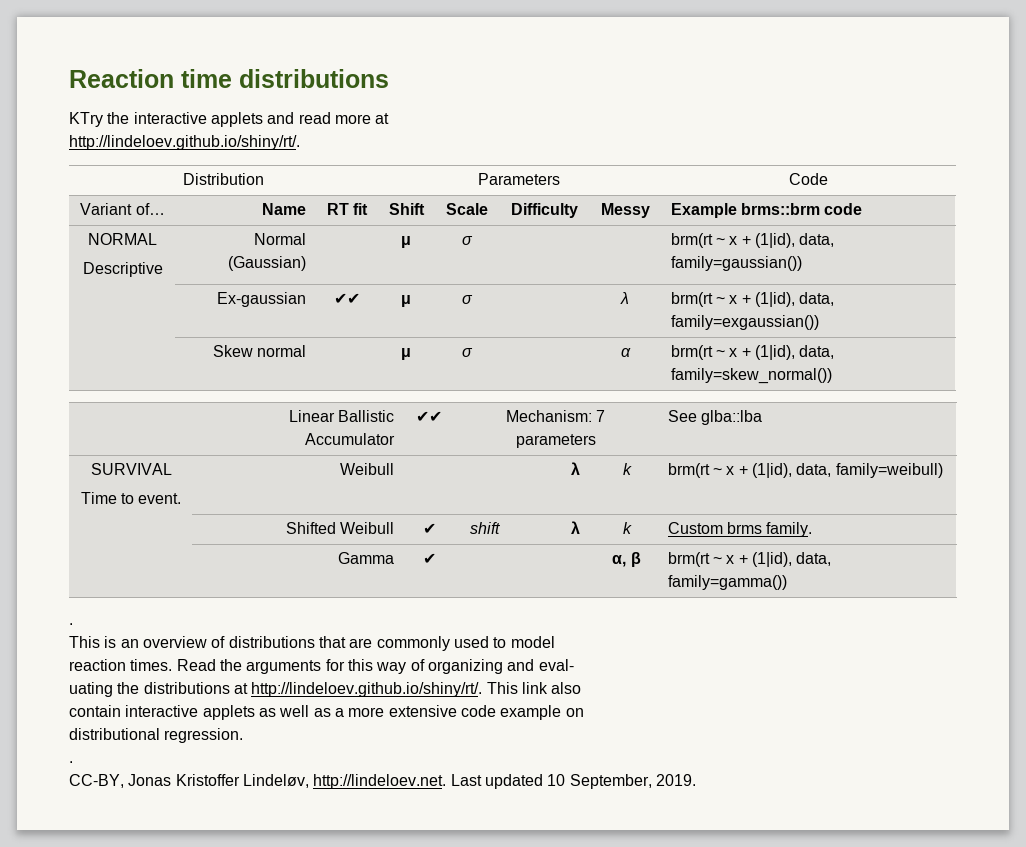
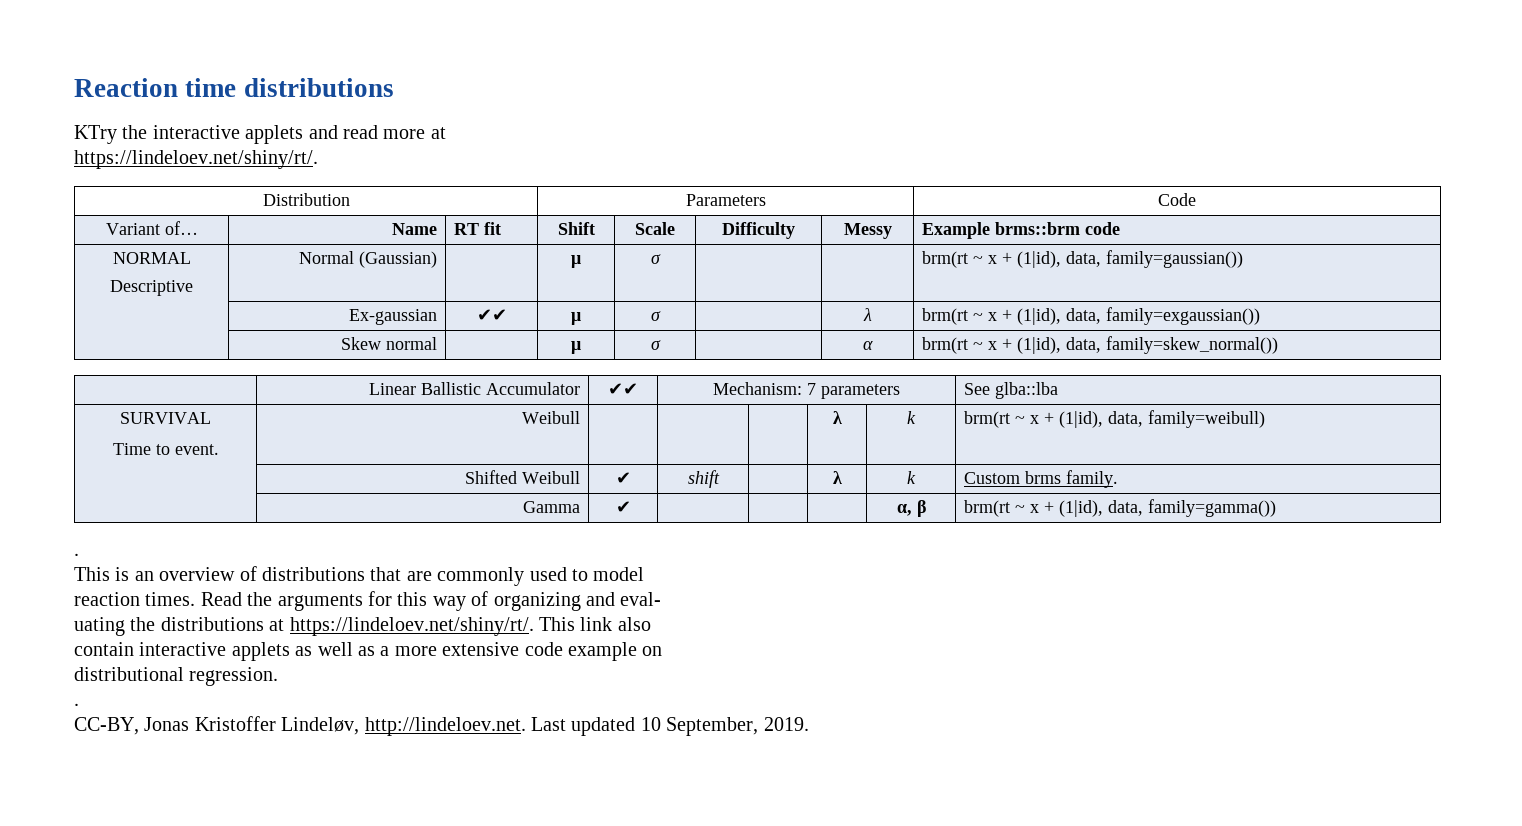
  KTry the interactive applets and read more at
- http://lindeloev.github.io/shiny/rt/.
+ https://lindeloev.net/shiny/rt/.
- uating the distributions at http://lindeloev.github.io/shiny/rt/. This link also
+ uating the distributions at https://lindeloev.net/shiny/rt/. This link also

